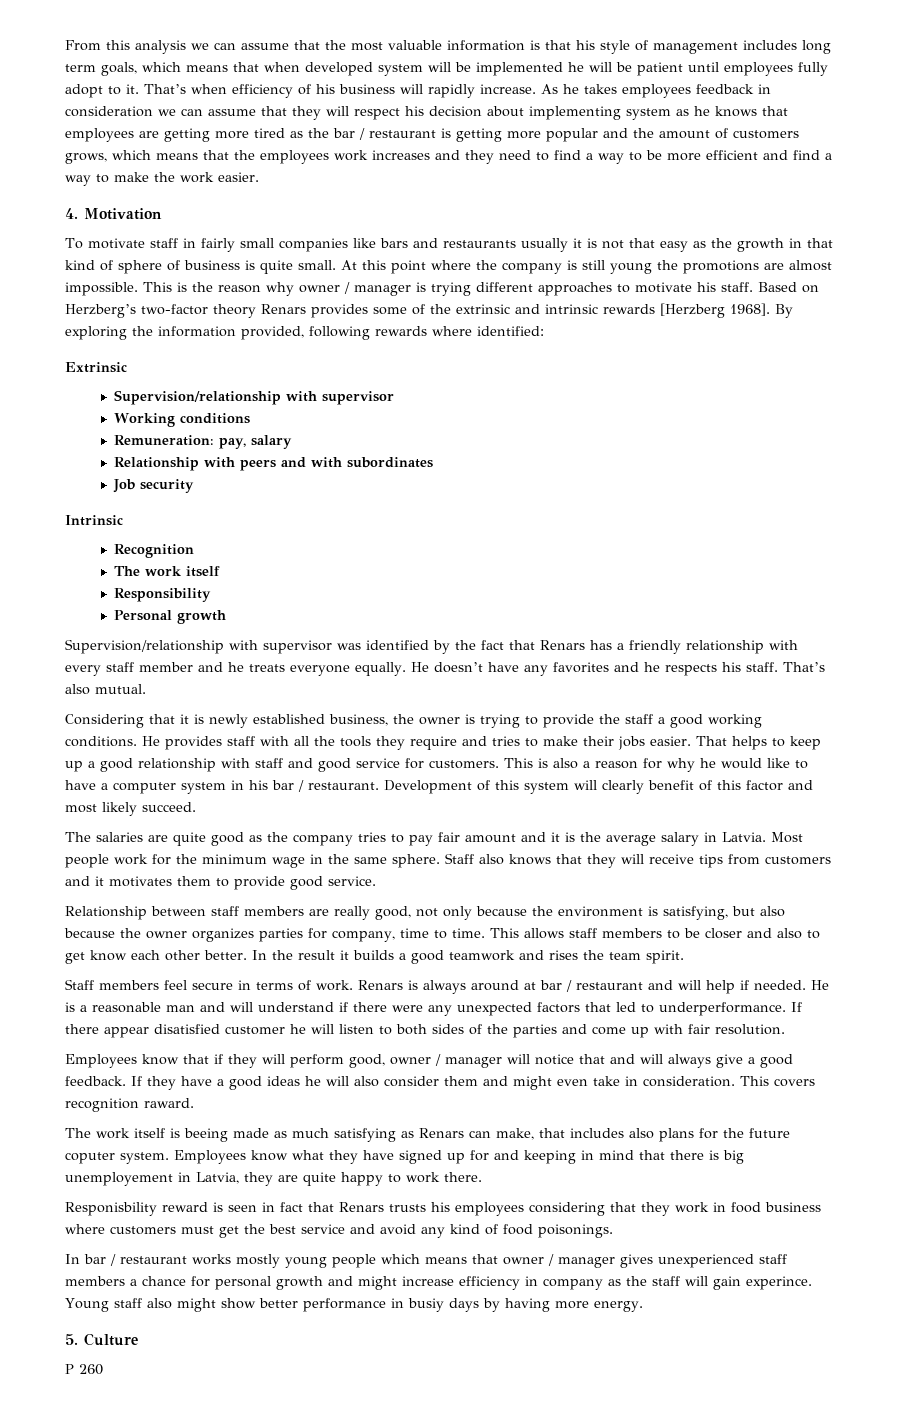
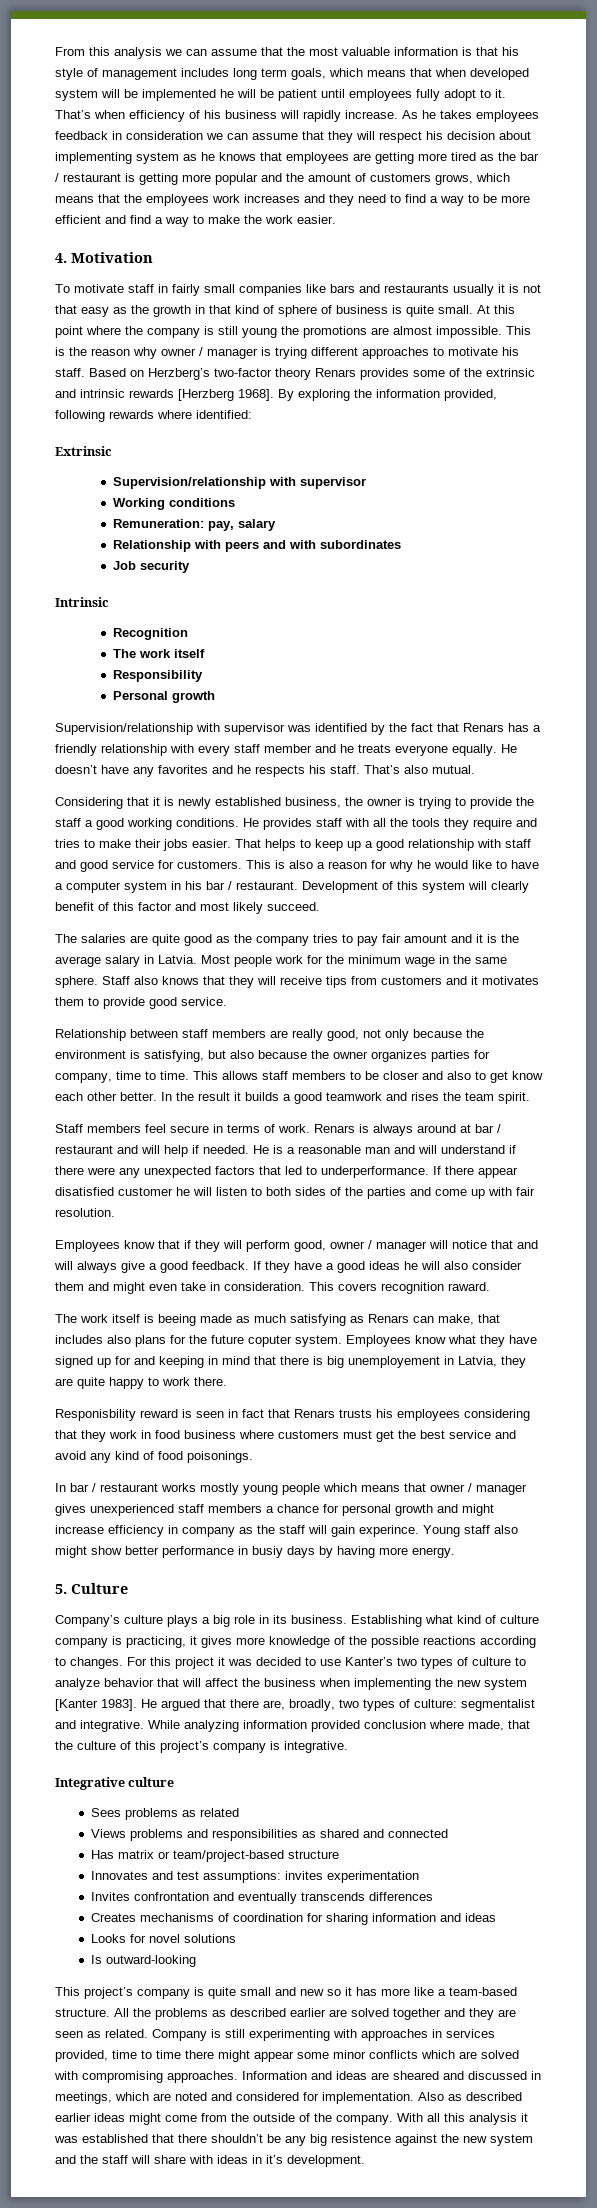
- P 260
+ Company’s culture plays a big role in its business. Establishing what kind of culture company is practicing, it gives more knowledge of the possible reactions according to changes. For this project it was decided to use Kanter’s two types of culture to analyze behavior that will affect the business when implementing the new system [Kanter 1983]. He argued that there are, broadly, two types of culture: segmentalist and integrative. While analyzing information provided conclusion where made, that the culture of this project’s company is integrative.
+ Integrative culture
+ Sees problems as related
+ Views problems and responsibilities as shared and connected
+ Has matrix or team/project-based structure
+ Innovates and test assumptions: invites experimentation
+ Invites confrontation and eventually transcends differences
+ Creates mechanisms of coordination for sharing information and ideas
+ Looks for novel solutions
+ Is outward-looking
+ This project’s company is quite small and new so it has more like a team-based structure. All the problems as described earlier are solved together and they are seen as related. Company is still experimenting with approaches in services provided, time to time there might appear some minor conflicts which are solved with compromising approaches. Information and ideas are sheared and discussed in meetings, which are noted and considered for implementation. Also as described earlier ideas might come from the outside of the company. With all this analysis it was established that there shouldn’t be any big resistence against the new system and the staff will share with ideas in it’s development.

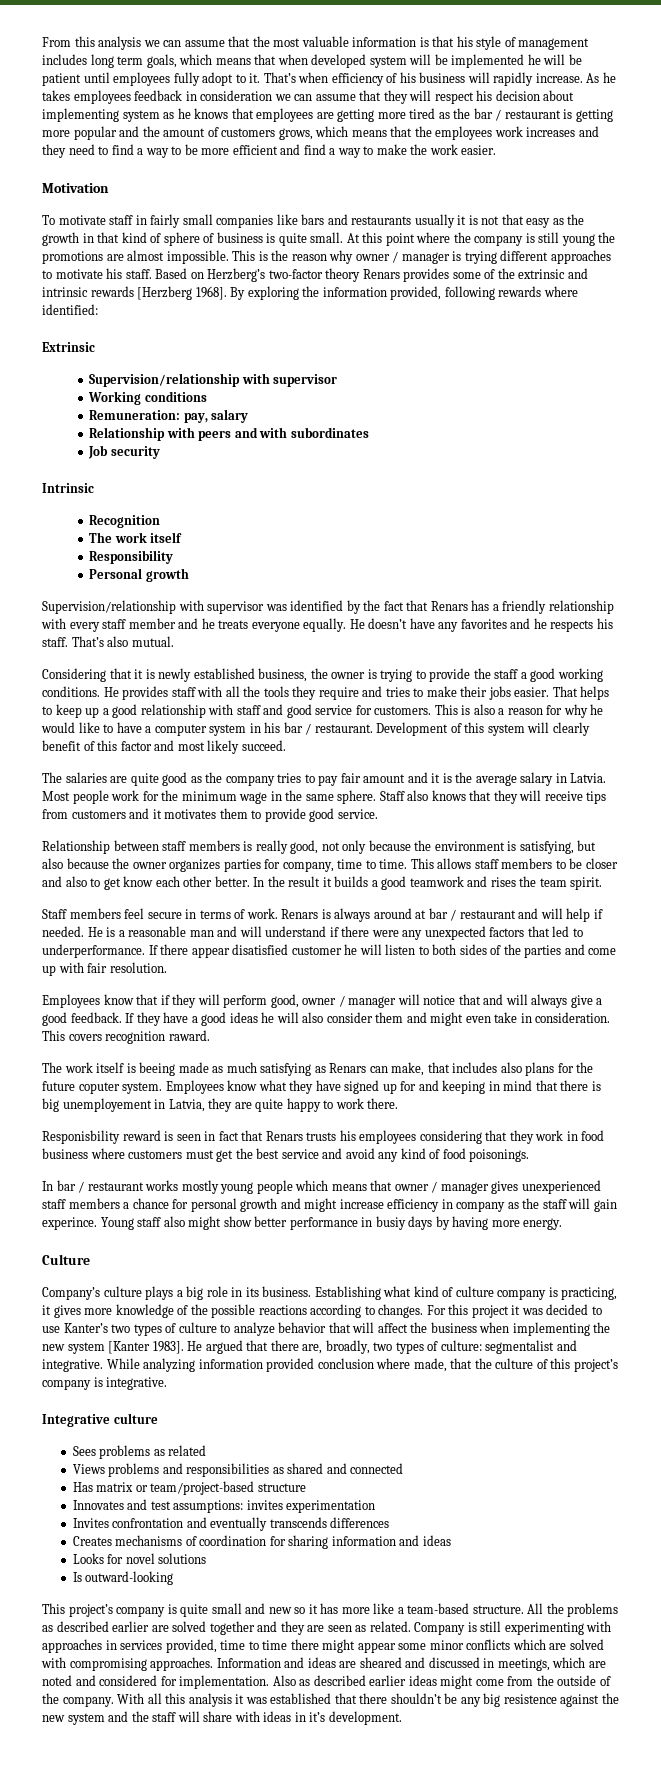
- 4. Motivation
+ Motivation
- Relationship between staff members are really good, not only because the environment is satisfying, but also because the owner organizes parties for company, time to time.
+ Relationship between staff members is really good, not only because the environment is satisfying, but also because the owner organizes parties for company, time to time.
- 5. Culture
+ Culture

